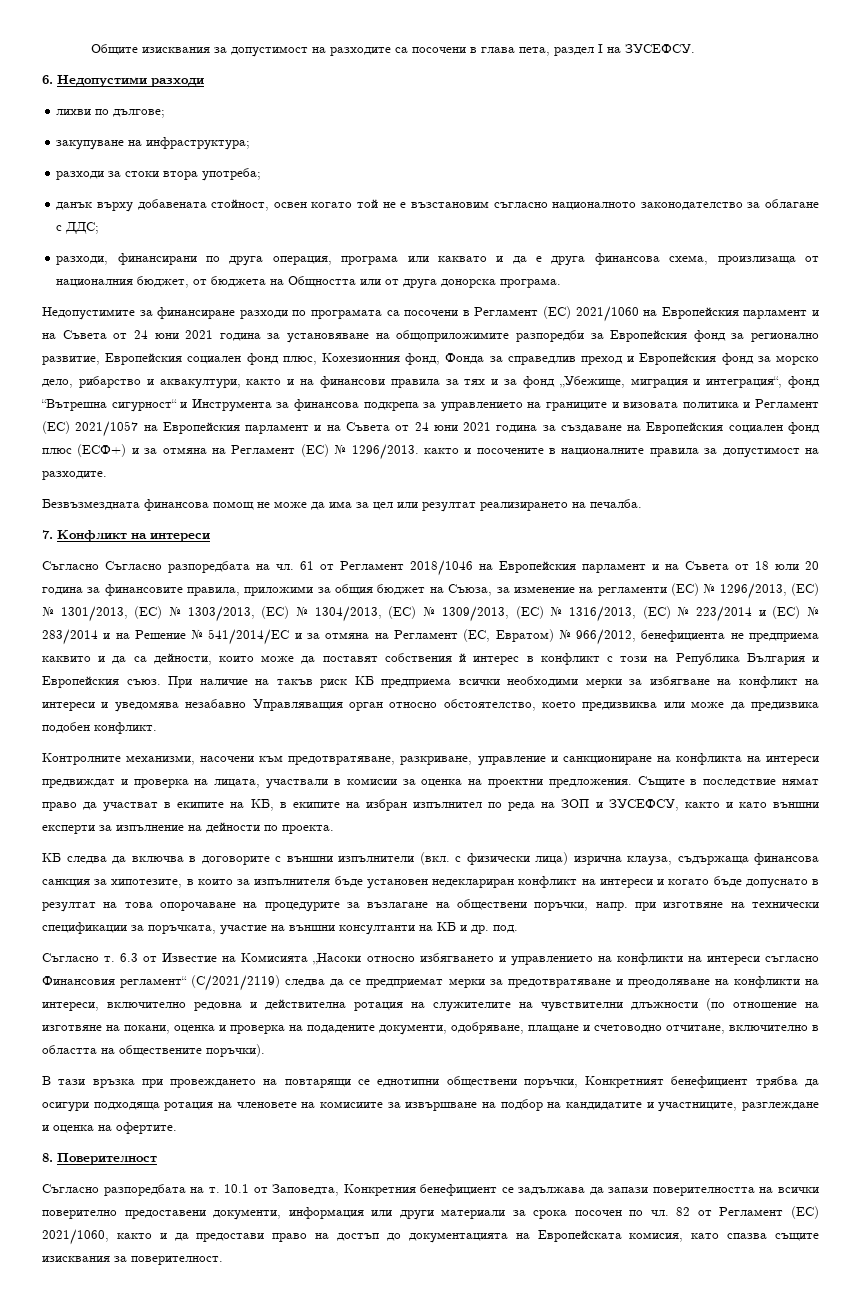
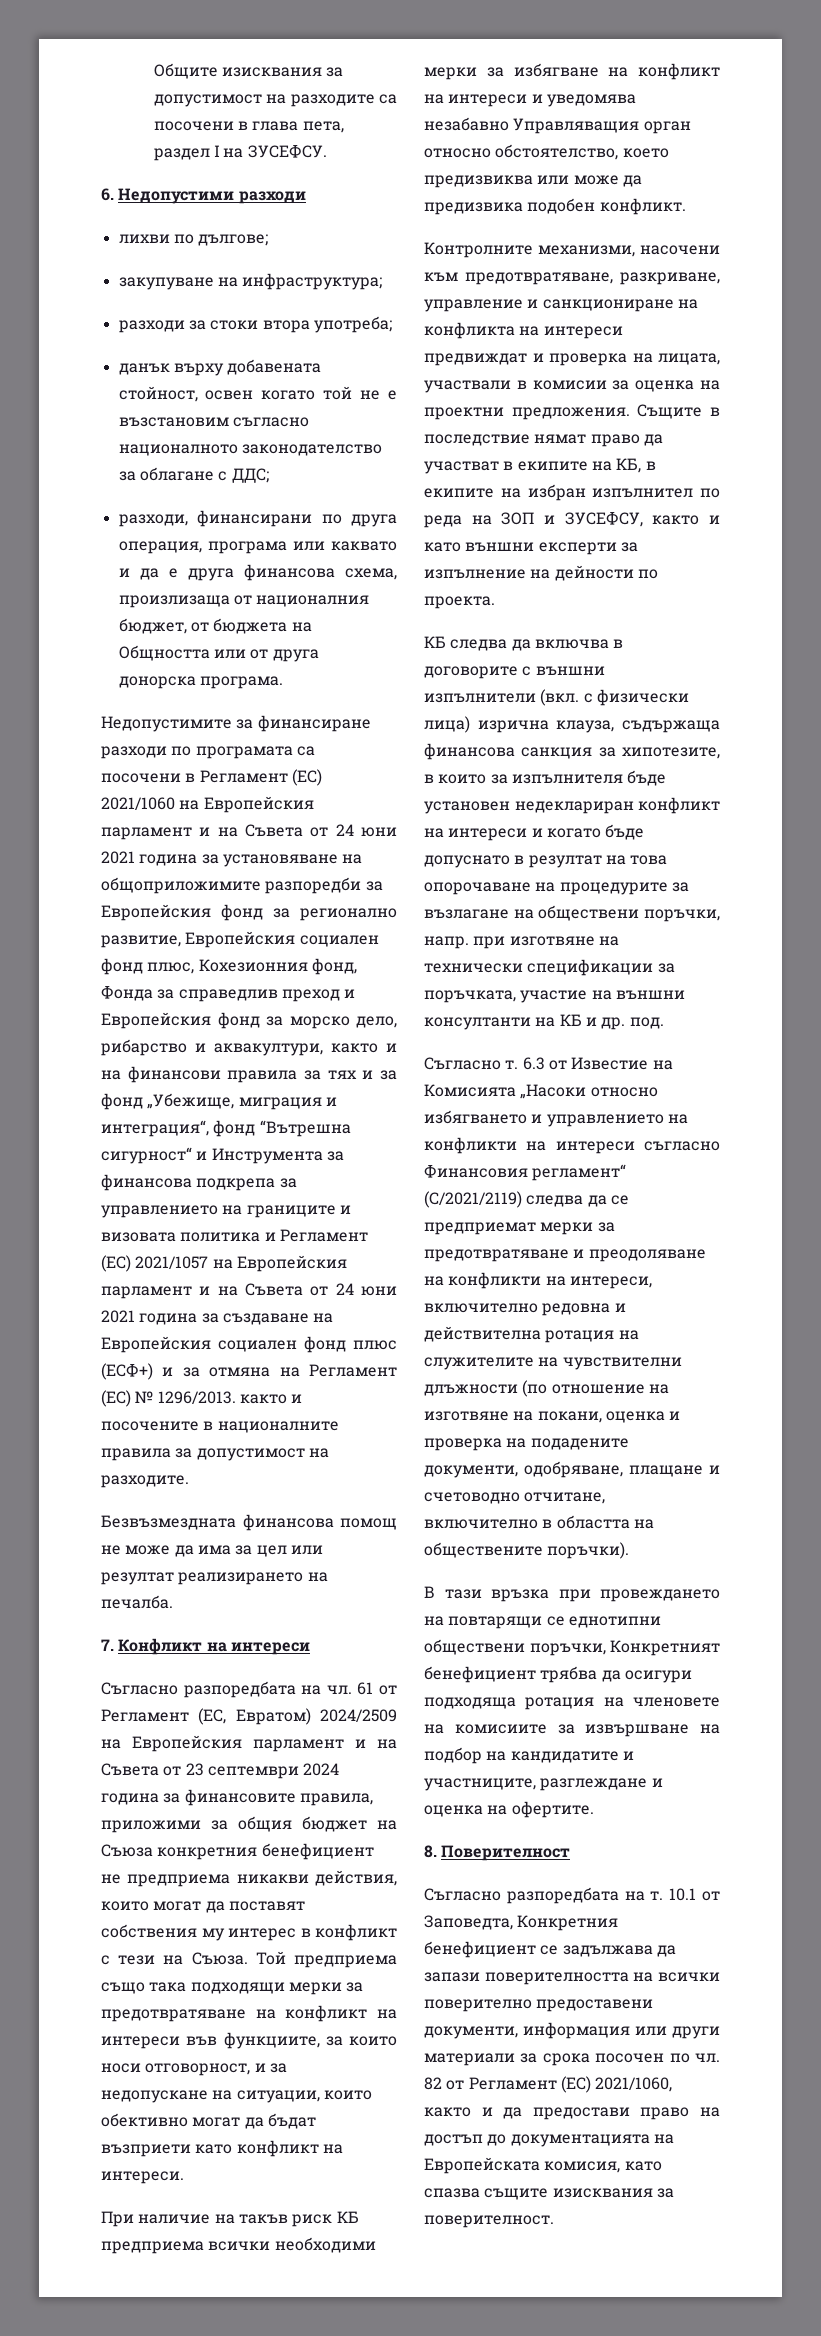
- Съгласно Съгласно разпоредбата на чл.
+ Съгласно разпоредбата на чл.
- 61 от Регламент 2018/1046 на Европейския парламент и на Съвета от 18 юли 20 година за финансовите правила, приложими за общия бюджет на Съюза, за изменение на регламенти (ЕС) № 1296/2013, (ЕС) № 1301/2013, (ЕС) № 1303/2013, (ЕС) № 1304/2013, (ЕС) № 1309/2013, (ЕС) № 1316/2013, (ЕС) № 223/2014 и (ЕС) № 283/2014 и на Решение № 541/2014/ЕС и за отмяна на Регламент (ЕС, Евратом) № 966/2012, бенефициента не предприема каквито и да са дейности, които може да поставят собствения й интерес в конфликт с този на Република България и Европейския съюз. При наличие на такъв риск КБ предприема всички необходими мерки за избягване на конфликт на интереси и уведомява незабавно Управляващия орган относно обстоятелство, което предизвиква или може да предизвика подобен конфликт.
+ 61 от Регламент (ЕС, Евратом) 2024/2509 на Европейския парламент и на Съвета от 23 септември 2024 година за финансовите правила, приложими за общия бюджет на Съюза конкретния бенефициент не предприема никакви действия, които могат да поставят собствения му интерес в конфликт с тези на Съюза. Той предприема също така подходящи мерки за предотвратяване на конфликт на интереси във функциите, за които носи отговорност, и за недопускане на ситуации, които обективно могат да бъдат възприети като конфликт на интереси.
+ При наличие на такъв риск КБ предприема всички необходими мерки за избягване на конфликт на интереси и уведомява незабавно Управляващия орган относно обстоятелство, което предизвиква или може да предизвика подобен конфликт.

